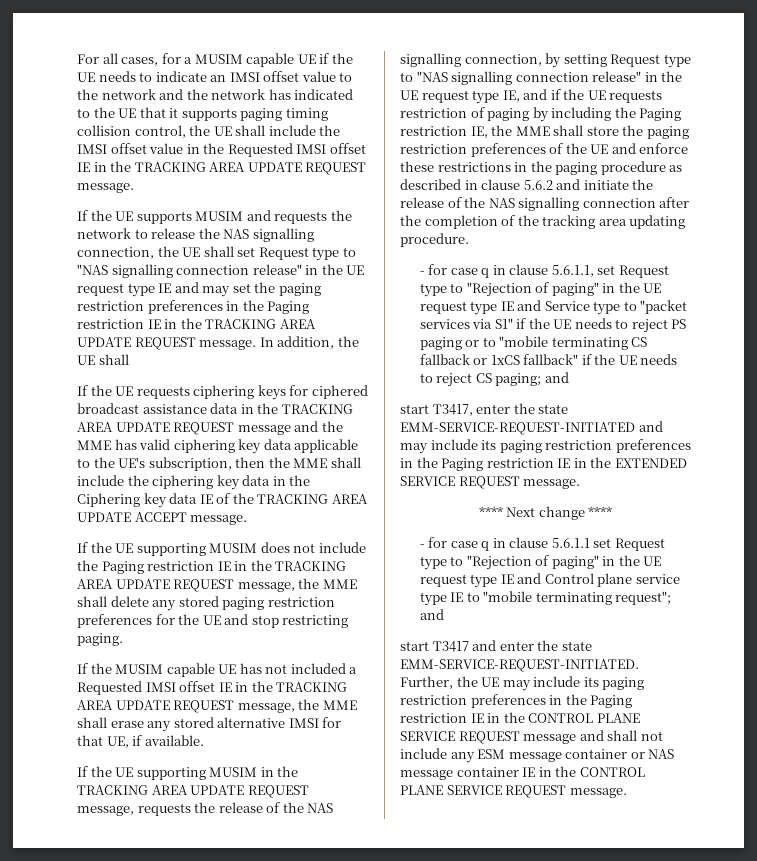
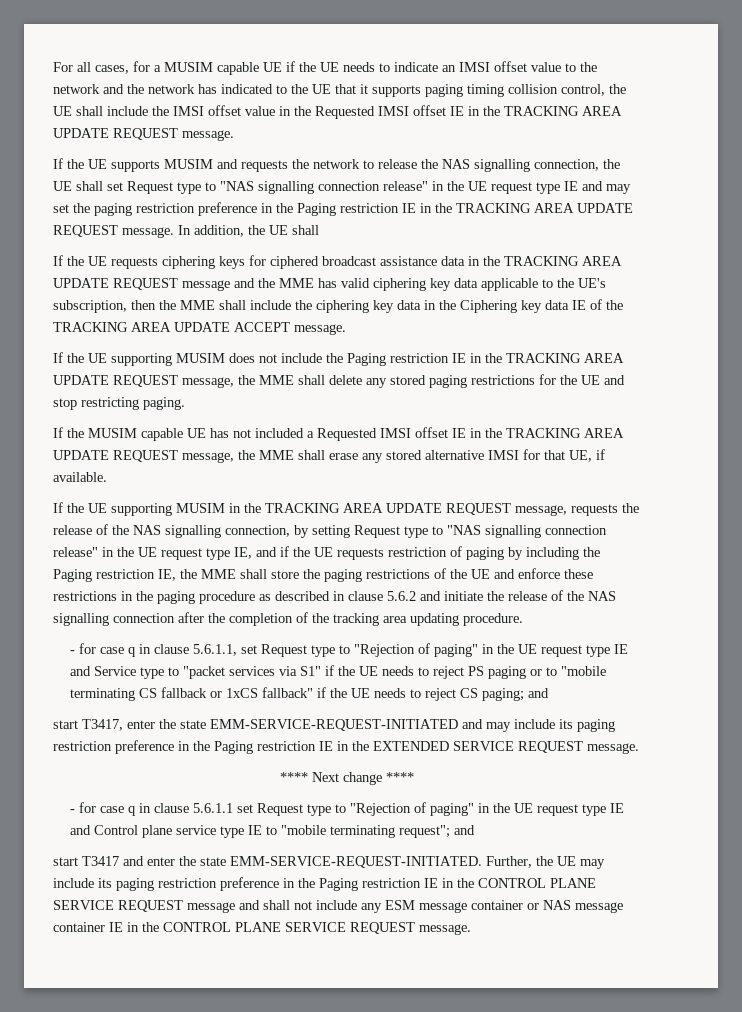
- If the UE supports MUSIM and requests the network to release the NAS signalling connection, the UE shall set Request type to "NAS signalling connection release" in the UE request type IE and may set the paging restriction preferences in the Paging restriction IE in the TRACKING AREA UPDATE REQUEST message.
+ If the UE supports MUSIM and requests the network to release the NAS signalling connection, the UE shall set Request type to "NAS signalling connection release" in the UE request type IE and may set the paging restriction preference in the Paging restriction IE in the TRACKING AREA UPDATE REQUEST message.
- If the UE supporting MUSIM does not include the Paging restriction IE in the TRACKING AREA UPDATE REQUEST message, the MME shall delete any stored paging restriction preferences for the UE and stop restricting paging.
+ If the UE supporting MUSIM does not include the Paging restriction IE in the TRACKING AREA UPDATE REQUEST message, the MME shall delete any stored paging restrictions for the UE and stop restricting paging.
- If the UE supporting MUSIM in the TRACKING AREA UPDATE REQUEST message, requests the release of the NAS signalling connection, by setting Request type to "NAS signalling connection release" in the UE request type IE, and if the UE requests restriction of paging by including the Paging restriction IE, the MME shall store the paging restriction preferences of the UE and enforce these restrictions in the paging procedure as described in clause 5.6.2 and initiate the release of the NAS signalling connection after the completion of the tracking area updating procedure.
+ If the UE supporting MUSIM in the TRACKING AREA UPDATE REQUEST message, requests the release of the NAS signalling connection, by setting Request type to "NAS signalling connection release" in the UE request type IE, and if the UE requests restriction of paging by including the Paging restriction IE, the MME shall store the paging restrictions of the UE and enforce these restrictions in the paging procedure as described in clause 5.6.2 and initiate the release of the NAS signalling connection after the completion of the tracking area updating procedure.
- start T3417, enter the state EMM-SERVICE-REQUEST-INITIATED and may include its paging restriction preferences in the Paging restriction IE in the EXTENDED SERVICE REQUEST message.
+ start T3417, enter the state EMM-SERVICE-REQUEST-INITIATED and may include its paging restriction preference in the Paging restriction IE in the EXTENDED SERVICE REQUEST message.
- Further, the UE may include its paging restriction preferences in the Paging restriction IE in the CONTROL PLANE SERVICE REQUEST message and shall not include any ESM message container or NAS message container IE in the CONTROL PLANE SERVICE REQUEST message.
+ Further, the UE may include its paging restriction preference in the Paging restriction IE in the CONTROL PLANE SERVICE REQUEST message and shall not include any ESM message container or NAS message container IE in the CONTROL PLANE SERVICE REQUEST message.

